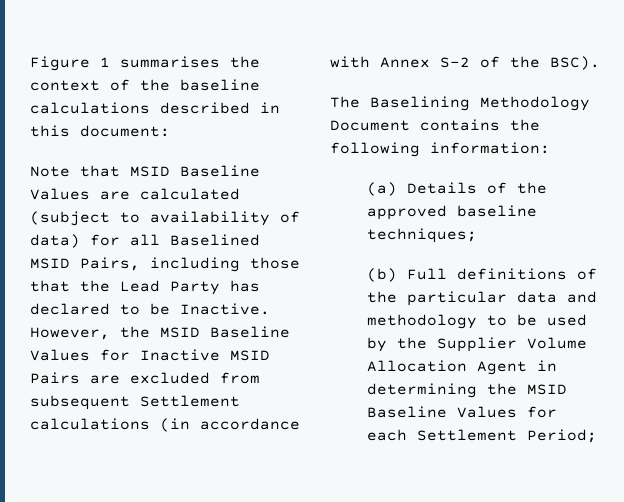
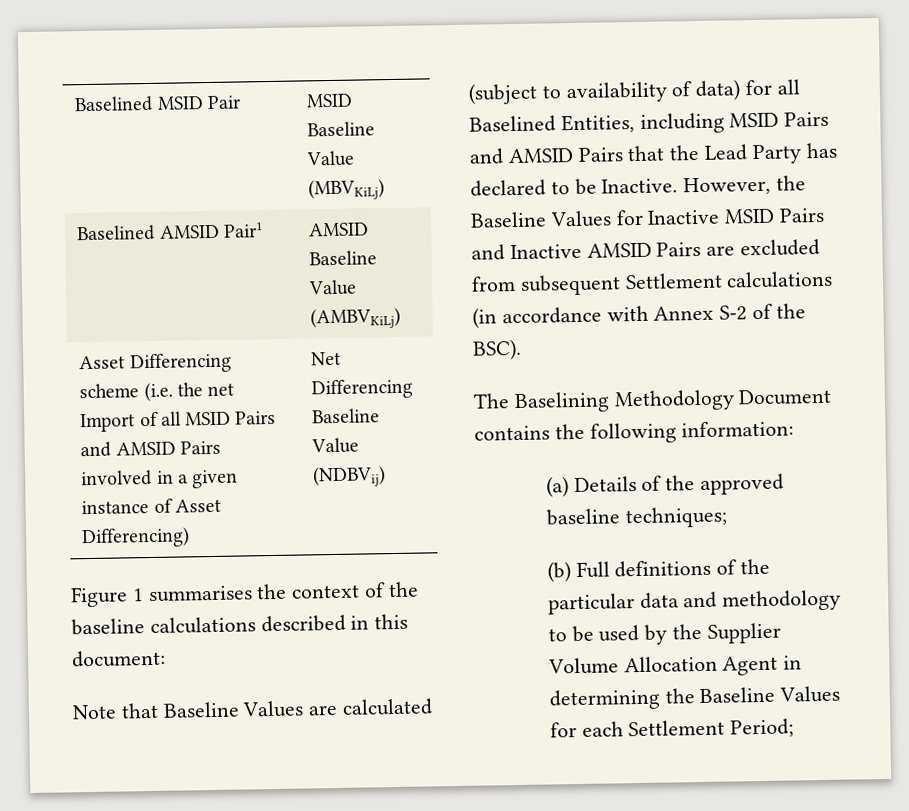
+ Baselined MSID Pair | MSID Baseline Value (MBVKiLj)
+ Baselined AMSID Pair1 | AMSID Baseline Value (AMBVKiLj)
+ Asset Differencing scheme (i.e. the net Import of all MSID Pairs and AMSID Pairs involved in a given instance of Asset Differencing) | Net Differencing Baseline Value (NDBVij)
- Note that MSID Baseline Values are calculated (subject to availability of data) for all Baselined MSID Pairs, including those that the Lead Party has declared to be Inactive.
+ Note that Baseline Values are calculated (subject to availability of data) for all Baselined Entities, including MSID Pairs and AMSID Pairs that the Lead Party has declared to be Inactive.
- However, the MSID Baseline Values for Inactive MSID Pairs are excluded from subsequent Settlement calculations (in accordance with Annex S-2 of the BSC).
+ However, the Baseline Values for Inactive MSID Pairs and Inactive AMSID Pairs are excluded from subsequent Settlement calculations (in accordance with Annex S-2 of the BSC).
- (b) Full definitions of the particular data and methodology to be used by the Supplier Volume Allocation Agent in determining the MSID Baseline Values for each Settlement Period;
+ (b) Full definitions of the particular data and methodology to be used by the Supplier Volume Allocation Agent in determining the Baseline Values for each Settlement Period;

